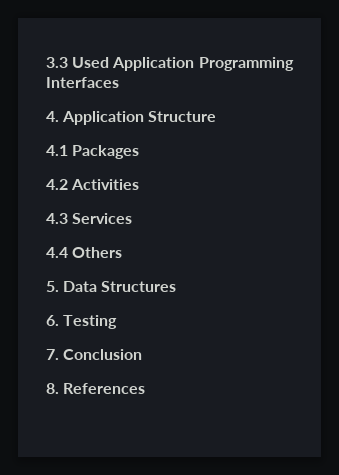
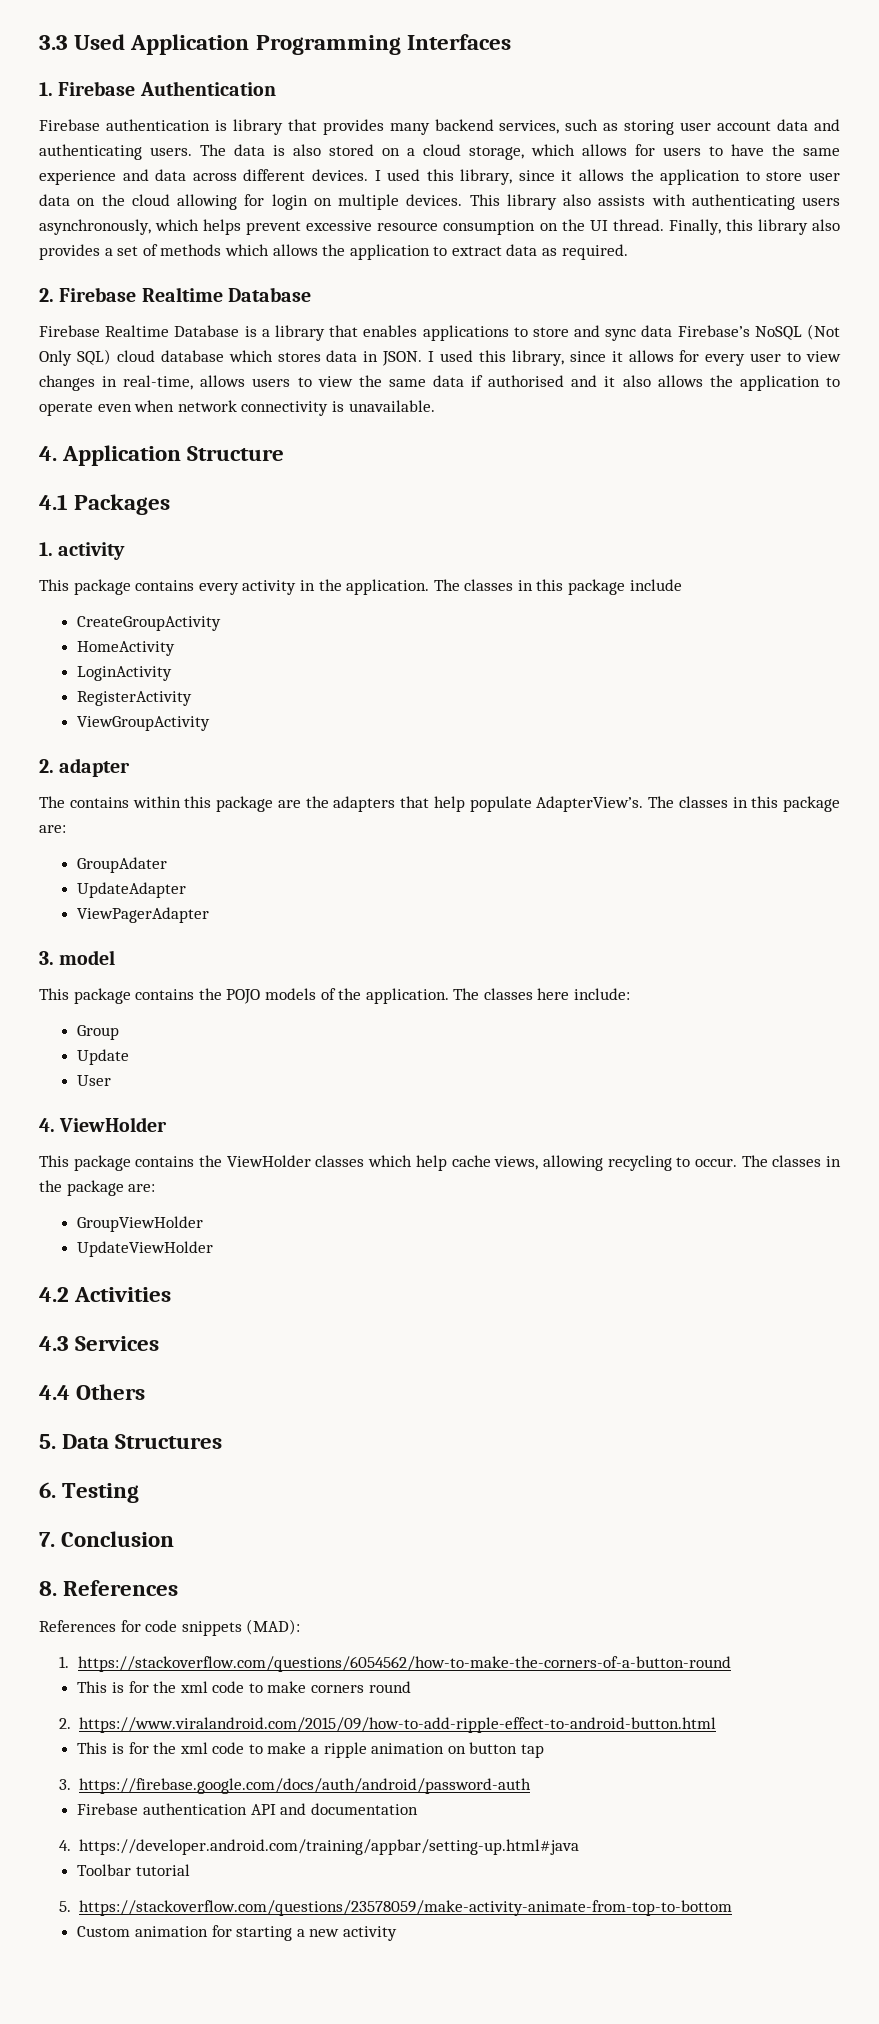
+ 1. Firebase Authentication
+ Firebase authentication is library that provides many backend services, such as storing user account data and authenticating users. The data is also stored on a cloud storage, which allows for users to have the same experience and data across different devices. I used this library, since it allows the application to store user data on the cloud allowing for login on multiple devices. This library also assists with authenticating users asynchronously, which helps prevent excessive resource consumption on the UI thread. Finally, this library also provides a set of methods which allows the application to extract data as required.
+ 2. Firebase Realtime Database
+ Firebase Realtime Database is a library that enables applications to store and sync data Firebase’s NoSQL (Not Only SQL) cloud database which stores data in JSON. I used this library, since it allows for every user to view changes in real-time, allows users to view the same data if authorised and it also allows the application to operate even when network connectivity is unavailable.
+ 1. activity
+ This package contains every activity in the application. The classes in this package include
+ CreateGroupActivity
+ HomeActivity
+ LoginActivity
+ RegisterActivity
+ ViewGroupActivity
+ 2. adapter
+ The contains within this package are the adapters that help populate AdapterView’s. The classes in this package are:
+ GroupAdater
+ UpdateAdapter
+ ViewPagerAdapter
+ 3. model
+ This package contains the POJO models of the application. The classes here include:
+ Group
+ Update
+ User
+ 4. ViewHolder
+ This package contains the ViewHolder classes which help cache views, allowing recycling to occur. The classes in the package are:
+ GroupViewHolder
+ UpdateViewHolder
+ References for code snippets (MAD):
+ 1. https://stackoverflow.com/questions/6054562/how-to-make-the-corners-of-a-button-round
+ This is for the xml code to make corners round
+ 2. https://www.viralandroid.com/2015/09/how-to-add-ripple-effect-to-android-button.html
+ This is for the xml code to make a ripple animation on button tap
+ 3. https://firebase.google.com/docs/auth/android/password-auth
+ Firebase authentication API and documentation
+ 4. https://developer.android.com/training/appbar/setting-up.html#java
+ Toolbar tutorial
+ 5. https://stackoverflow.com/questions/23578059/make-activity-animate-from-top-to-bottom
+ Custom animation for starting a new activity

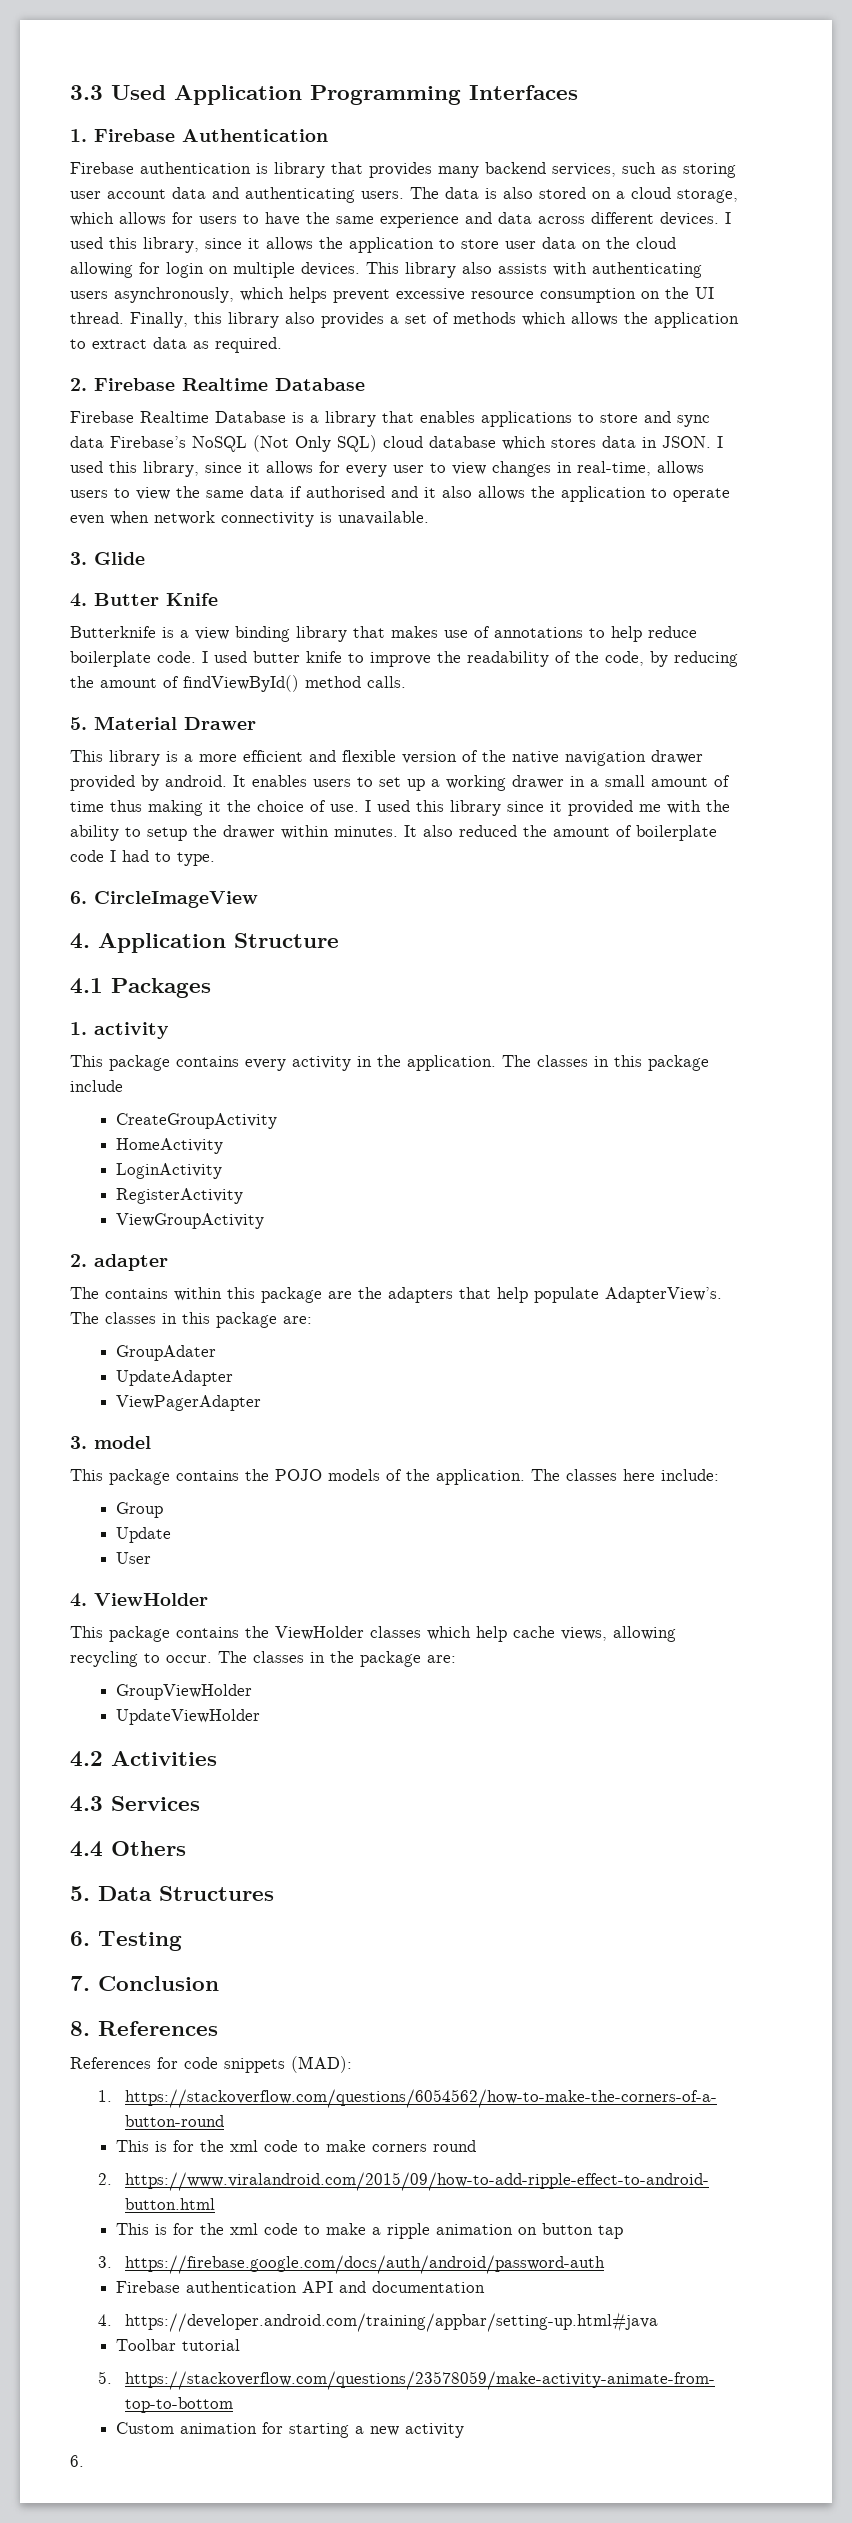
+ 3. Glide
+ 4. Butter Knife
+ Butterknife is a view binding library that makes use of annotations to help reduce boilerplate code. I used butter knife to improve the readability of the code, by reducing the amount of findViewById() method calls.
+ 5. Material Drawer
+ This library is a more efficient and flexible version of the native navigation drawer provided by android. It enables users to set up a working drawer in a small amount of time thus making it the choice of use. I used this library since it provided me with the ability to setup the drawer within minutes. It also reduced the amount of boilerplate code I had to type.
+ 6. CircleImageView
  Custom animation for starting a new activity
+ 6.

